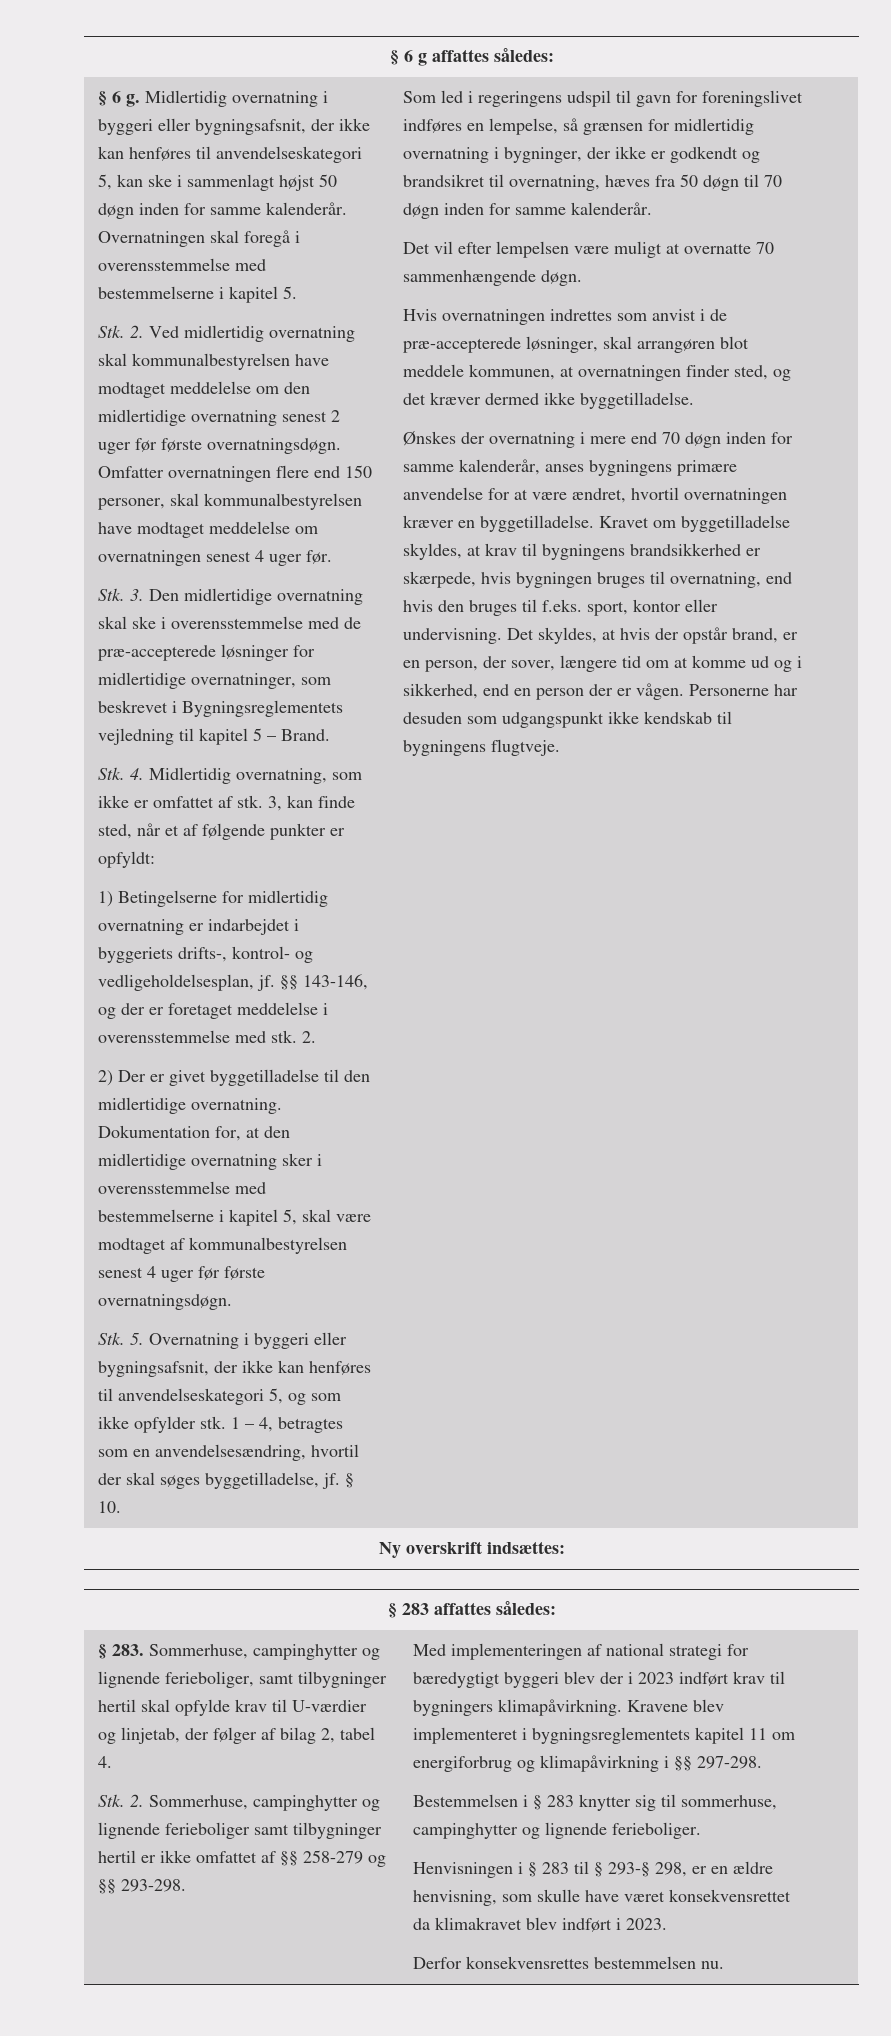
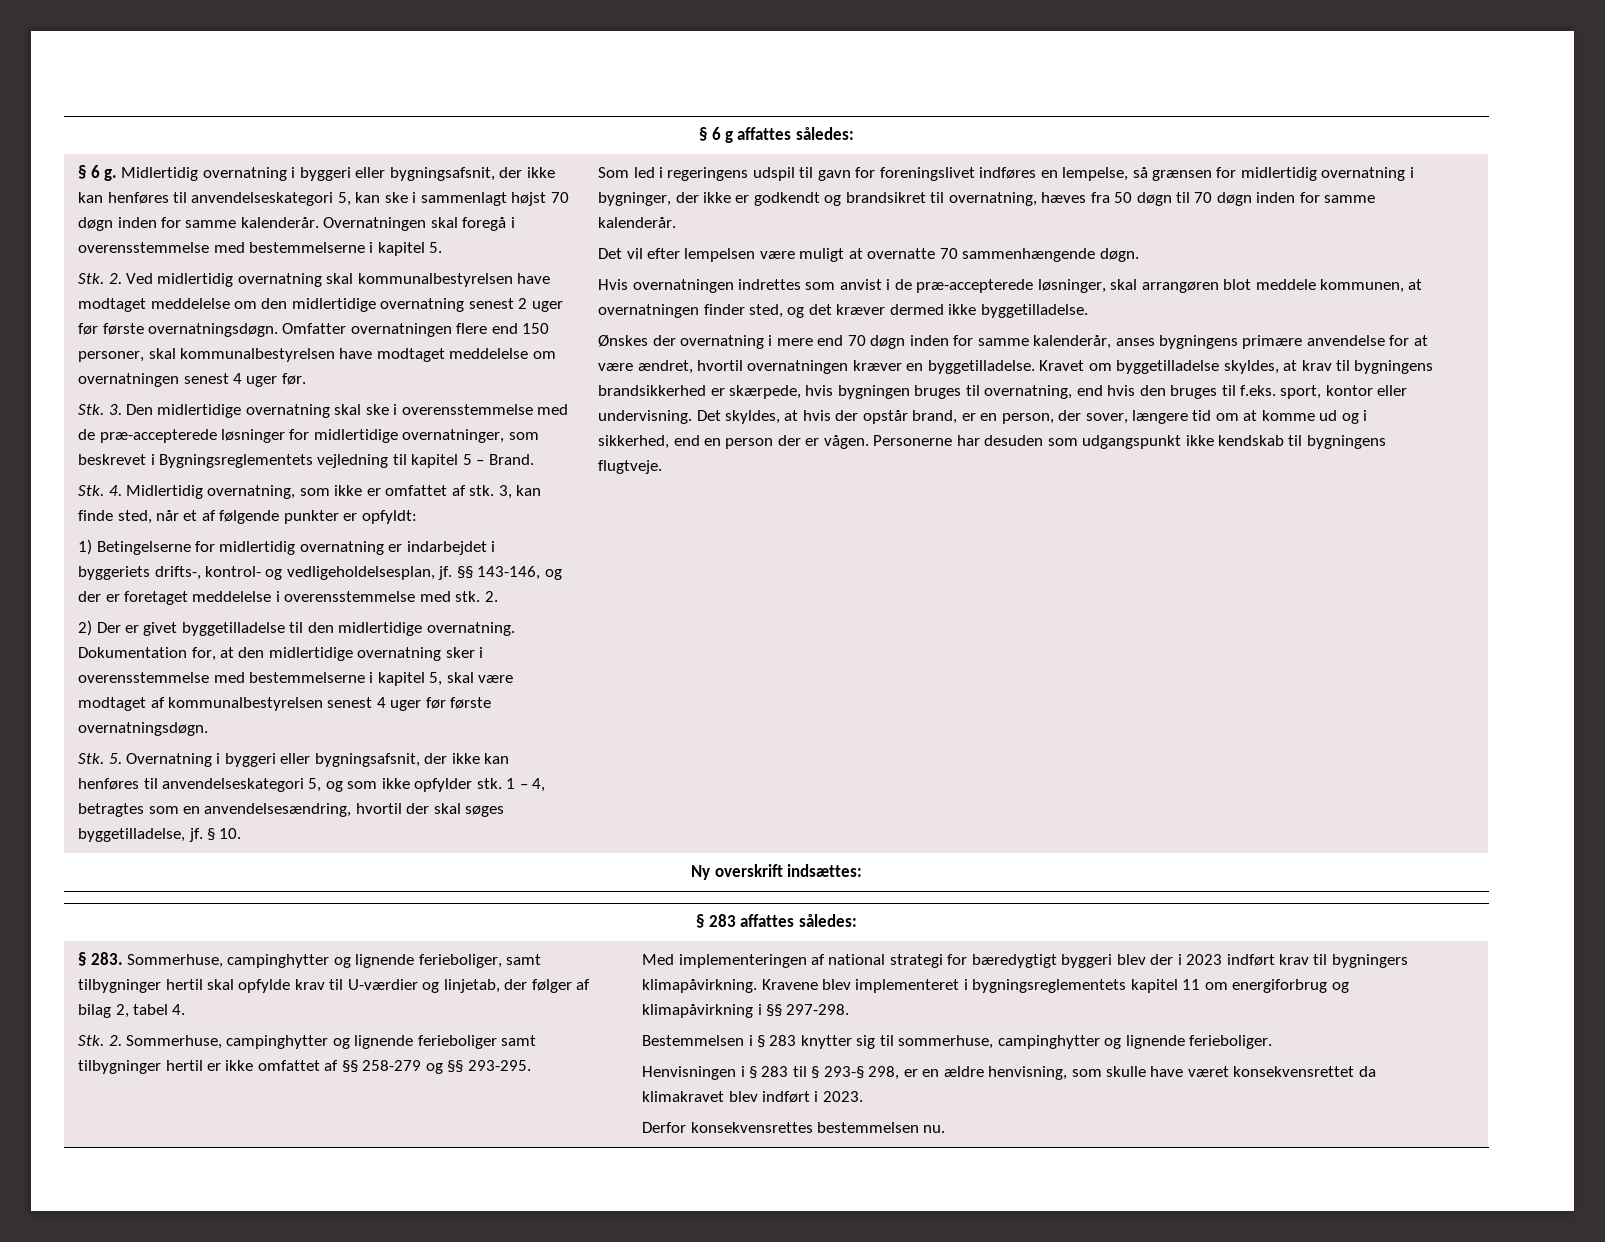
- Midlertidig overnatning i byggeri eller bygningsafsnit, der ikke kan henføres til anvendelseskategori 5, kan ske i sammenlagt højst 50 døgn inden for samme kalenderår.
+ Midlertidig overnatning i byggeri eller bygningsafsnit, der ikke kan henføres til anvendelseskategori 5, kan ske i sammenlagt højst 70 døgn inden for samme kalenderår.
- Stk. 2. Sommerhuse, campinghytter og lignende ferieboliger samt tilbygninger hertil er ikke omfattet af §§ 258-279 og §§ 293-298.
+ Stk. 2. Sommerhuse, campinghytter og lignende ferieboliger samt tilbygninger hertil er ikke omfattet af §§ 258-279 og §§ 293-295.

